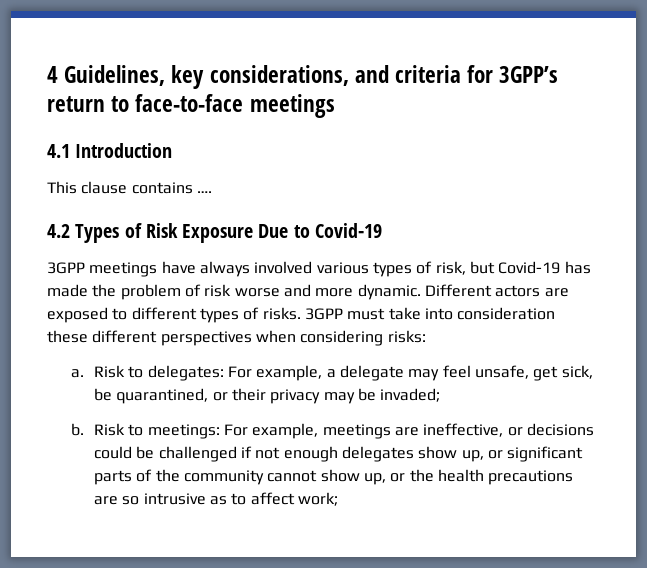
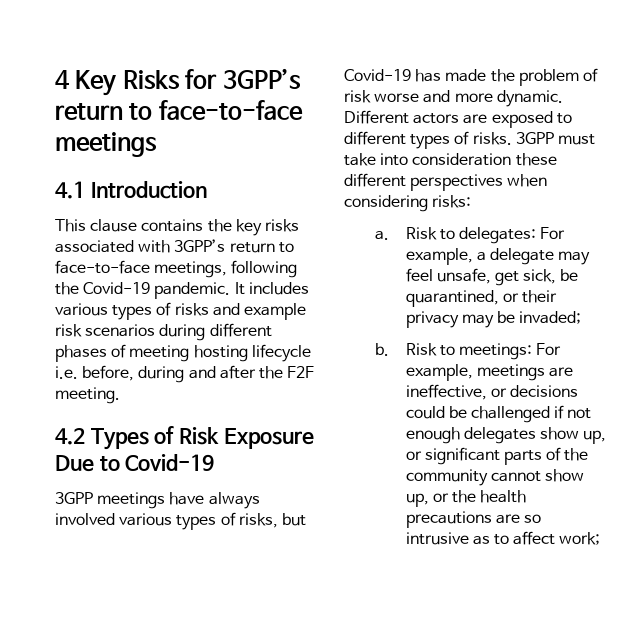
- 4 Guidelines, key considerations, and criteria for 3GPP’s return to face-to-face meetings
+ 4 Key Risks for 3GPP’s return to face-to-face meetings
- This clause contains ….
+ This clause contains the key risks associated with 3GPP’s return to face-to-face meetings, following the Covid-19 pandemic. It includes various types of risks and example risk scenarios during different phases of meeting hosting lifecycle i.e. before, during and after the F2F meeting.
- 3GPP meetings have always involved various types of risk, but Covid-19 has made the problem of risk worse and more dynamic.
+ 3GPP meetings have always involved various types of risks, but Covid-19 has made the problem of risk worse and more dynamic.

